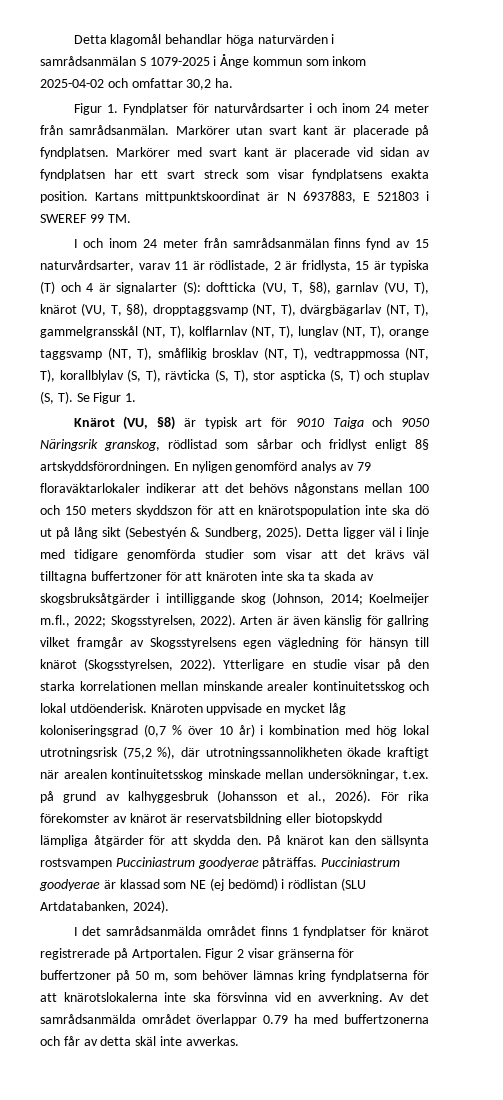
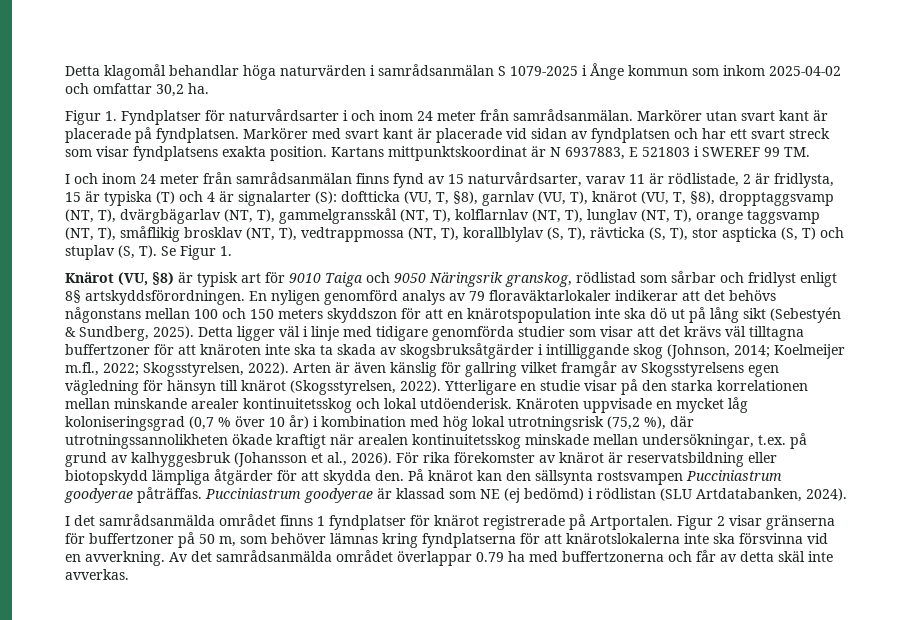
- Markörer med svart kant är placerade vid sidan av fyndplatsen har ett svart streck som visar fyndplatsens exakta position.
+ Markörer med svart kant är placerade vid sidan av fyndplatsen och har ett svart streck som visar fyndplatsens exakta position.

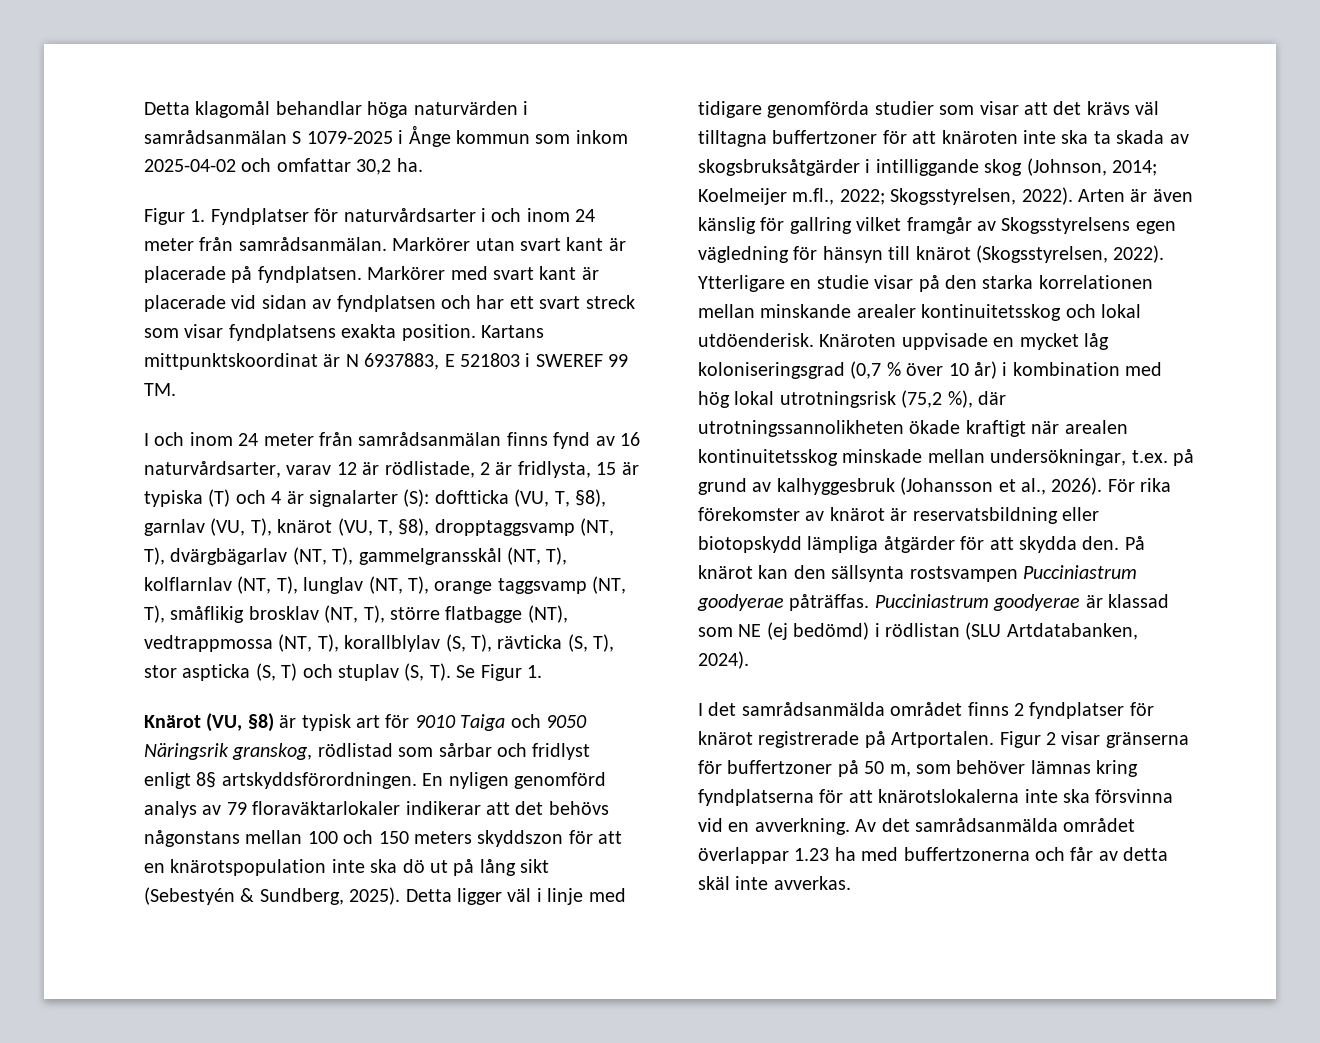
- I och inom 24 meter från samrådsanmälan finns fynd av 15 naturvårdsarter, varav 11 är rödlistade, 2 är fridlysta, 15 är typiska (T) och 4 är signalarter (S):
+ I och inom 24 meter från samrådsanmälan finns fynd av 16 naturvårdsarter, varav 12 är rödlistade, 2 är fridlysta, 15 är typiska (T) och 4 är signalarter (S):
- doftticka (VU, T, §8), garnlav (VU, T), knärot (VU, T, §8), dropptaggsvamp (NT, T), dvärgbägarlav (NT, T), gammelgransskål (NT, T), kolflarnlav (NT, T), lunglav (NT, T), orange taggsvamp (NT, T), småflikig brosklav (NT, T), vedtrappmossa (NT, T), korallblylav (S, T), rävticka (S, T), stor aspticka (S, T) och stuplav (S, T). Se Figur 1.
+ doftticka (VU, T, §8), garnlav (VU, T), knärot (VU, T, §8), dropptaggsvamp (NT, T), dvärgbägarlav (NT, T), gammelgransskål (NT, T), kolflarnlav (NT, T), lunglav (NT, T), orange taggsvamp (NT, T), småflikig brosklav (NT, T), större flatbagge (NT), vedtrappmossa (NT, T), korallblylav (S, T), rävticka (S, T), stor aspticka (S, T) och stuplav (S, T). Se Figur 1.
- I det samrådsanmälda området finns 1 fyndplatser för knärot registrerade på Artportalen.
+ I det samrådsanmälda området finns 2 fyndplatser för knärot registrerade på Artportalen.
- Av det samrådsanmälda området överlappar 0.79 ha med buffertzonerna och får av detta skäl inte avverkas.
+ Av det samrådsanmälda området överlappar 1.23 ha med buffertzonerna och får av detta skäl inte avverkas.

